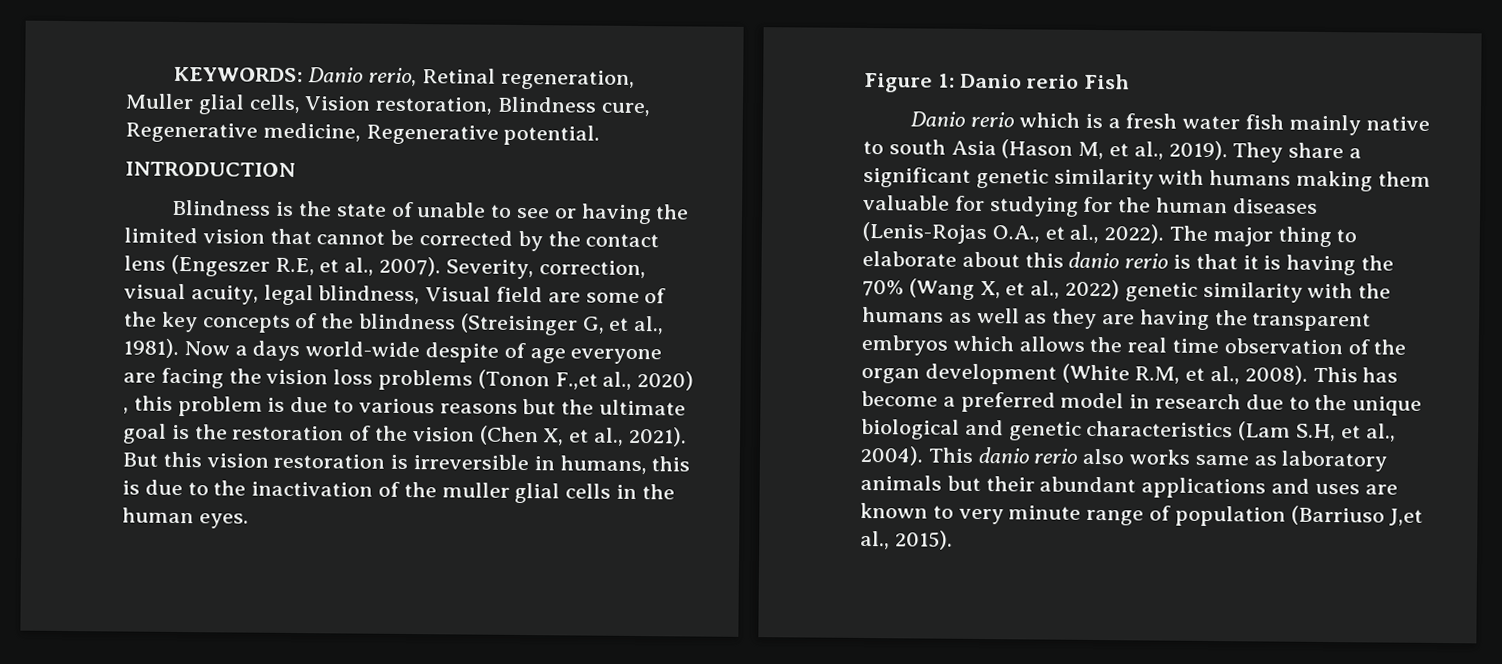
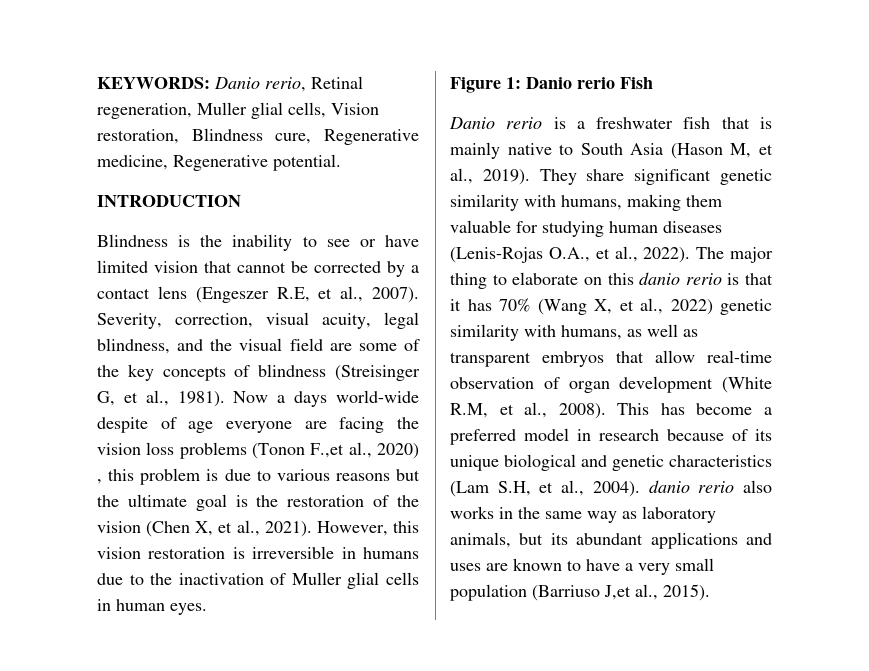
- Blindness is the state of unable to see or having the limited vision that cannot be corrected by the contact lens (Engeszer R.E, et al., 2007).
+ Blindness is the inability to see or have limited vision that cannot be corrected by a contact lens (Engeszer R.E, et al., 2007).
- Severity, correction, visual acuity, legal blindness, Visual field are some of the key concepts of the blindness (Streisinger G, et al., 1981).
+ Severity, correction, visual acuity, legal blindness, and the visual field are some of the key concepts of blindness (Streisinger G, et al., 1981).
- But this vision restoration is irreversible in humans, this is due to the inactivation of the muller glial cells in the human eyes.
+ However, this vision restoration is irreversible in humans due to the inactivation of Muller glial cells in human eyes.
- Danio rerio which is a fresh water fish mainly native to south Asia (Hason M, et al., 2019).
+ Danio rerio is a freshwater fish that is mainly native to South Asia (Hason M, et al., 2019).
- They share a significant genetic similarity with humans making them valuable for studying for the human diseases (Lenis-Rojas O.A., et al., 2022).
+ They share significant genetic similarity with humans, making them valuable for studying human diseases (Lenis-Rojas O.A., et al., 2022).
- The major thing to elaborate about this danio rerio is that it is having the 70% (Wang X, et al., 2022) genetic similarity with the humans as well as they are having the transparent embryos which allows the real time observation of the organ development (White R.M, et al., 2008).
+ The major thing to elaborate on this danio rerio is that it has 70% (Wang X, et al., 2022) genetic similarity with humans, as well as transparent embryos that allow real-time observation of organ development (White R.M, et al., 2008).
- This has become a preferred model in research due to the unique biological and genetic characteristics (Lam S.H, et al., 2004). This danio rerio also works same as laboratory animals but their abundant applications and uses are known to very minute range of population (Barriuso J,et al., 2015).
+ This has become a preferred model in research because of its unique biological and genetic characteristics (Lam S.H, et al., 2004). danio rerio also works in the same way as laboratory animals, but its abundant applications and uses are known to have a very small population (Barriuso J,et al., 2015).

